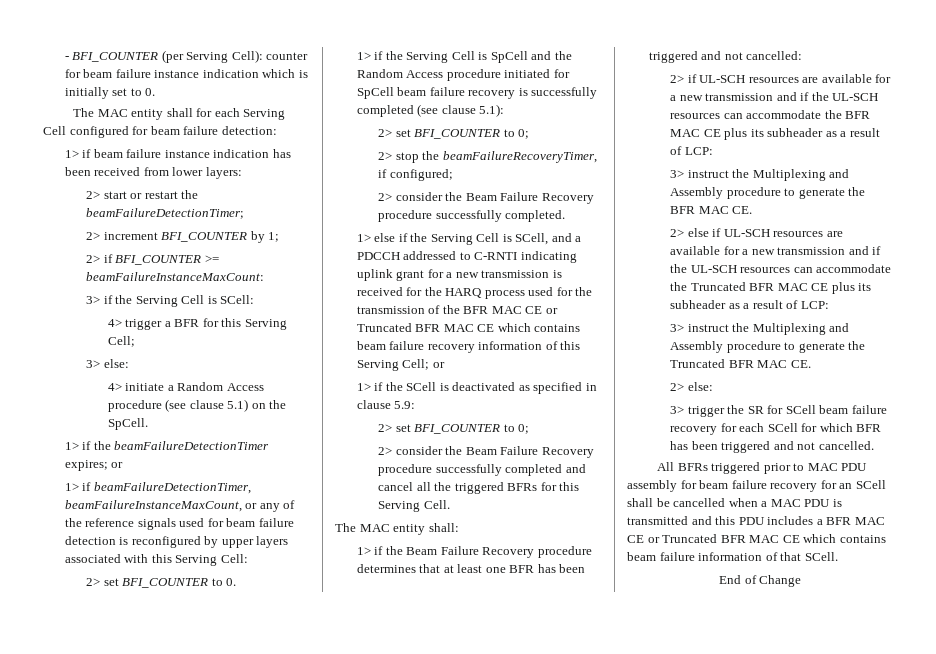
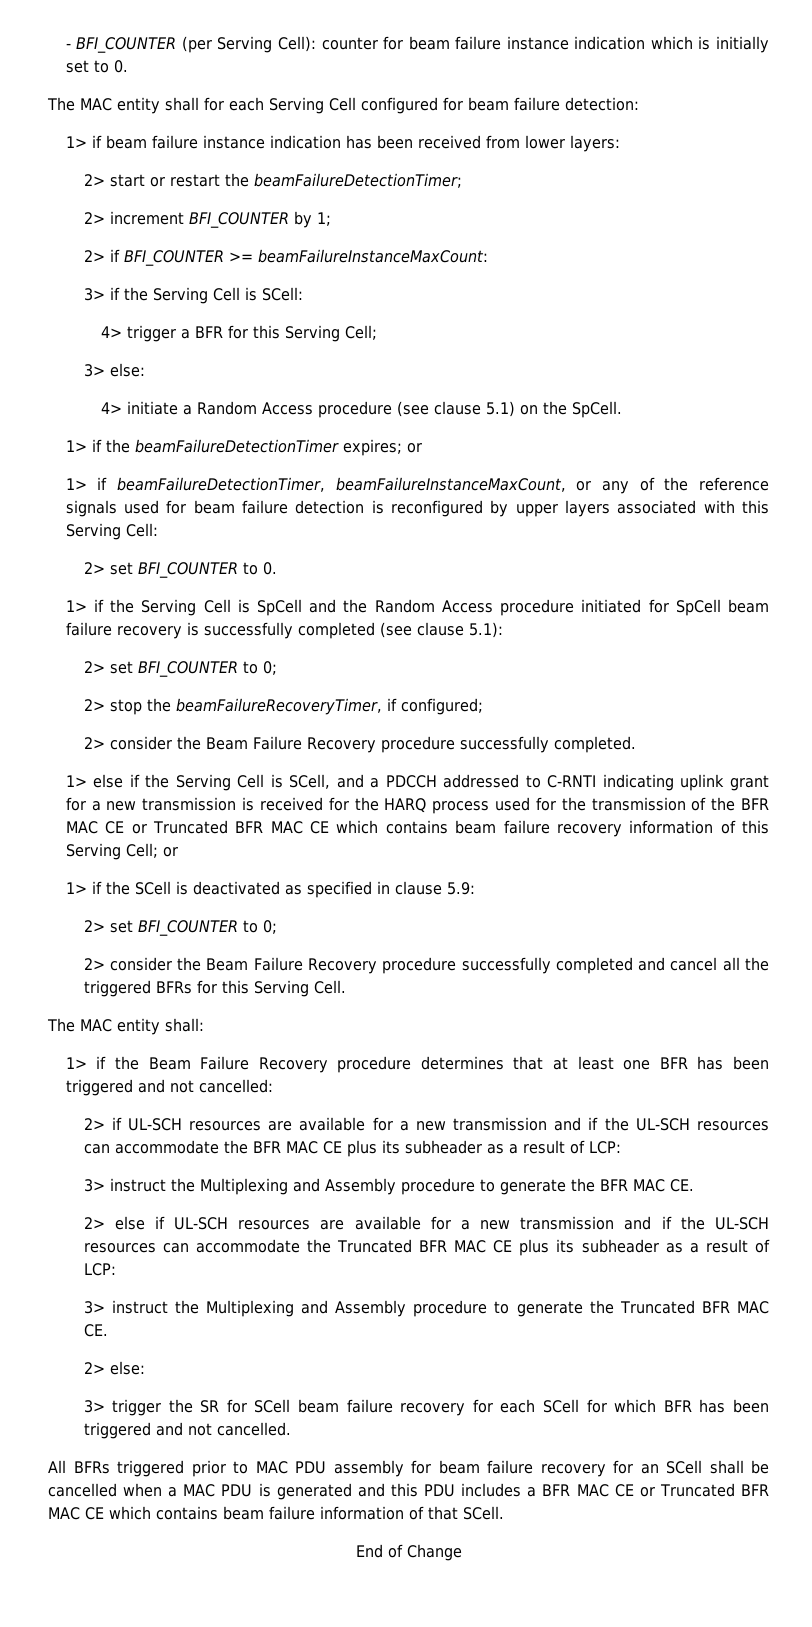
- All BFRs triggered prior to MAC PDU assembly for beam failure recovery for an SCell shall be cancelled when a MAC PDU is transmitted and this PDU includes a BFR MAC CE or Truncated BFR MAC CE which contains beam failure information of that SCell.
+ All BFRs triggered prior to MAC PDU assembly for beam failure recovery for an SCell shall be cancelled when a MAC PDU is generated and this PDU includes a BFR MAC CE or Truncated BFR MAC CE which contains beam failure information of that SCell.

